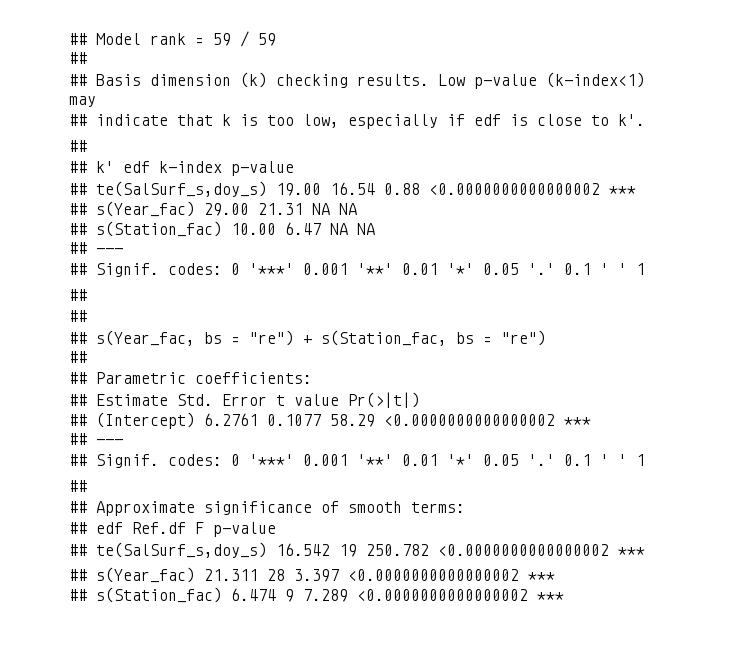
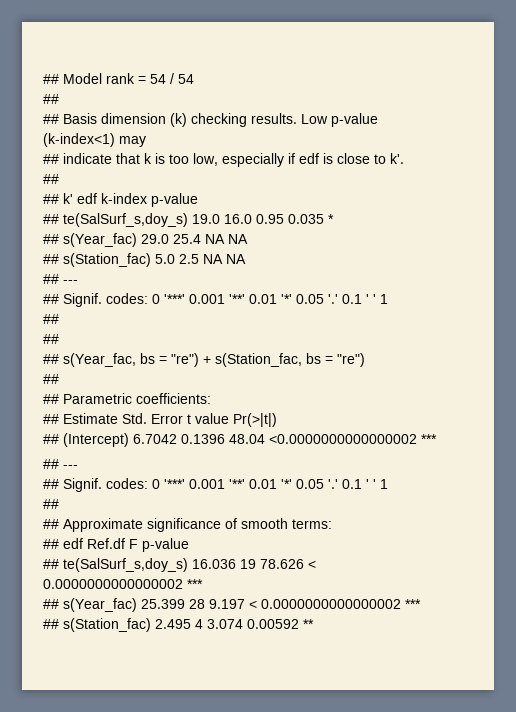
- ## Model rank = 59 / 59
+ ## Model rank = 54 / 54
- ## te(SalSurf_s,doy_s) 19.00 16.54 0.88 <0.0000000000000002 ***
- ## s(Year_fac) 29.00 21.31 NA NA
+ ## te(SalSurf_s,doy_s) 19.0 16.0 0.95 0.035 *
+ ## s(Year_fac) 29.0 25.4 NA NA
- ## s(Station_fac) 10.00 6.47 NA NA
+ ## s(Station_fac) 5.0 2.5 NA NA
- ## (Intercept) 6.2761 0.1077 58.29 <0.0000000000000002 ***
+ ## (Intercept) 6.7042 0.1396 48.04 <0.0000000000000002 ***
- ## te(SalSurf_s,doy_s) 16.542 19 250.782 <0.0000000000000002 ***
- ## s(Year_fac) 21.311 28 3.397 <0.0000000000000002 ***
- ## s(Station_fac) 6.474 9 7.289 <0.0000000000000002 ***
+ ## te(SalSurf_s,doy_s) 16.036 19 78.626 < 0.0000000000000002 ***
+ ## s(Year_fac) 25.399 28 9.197 < 0.0000000000000002 ***
+ ## s(Station_fac) 2.495 4 3.074 0.00592 **

